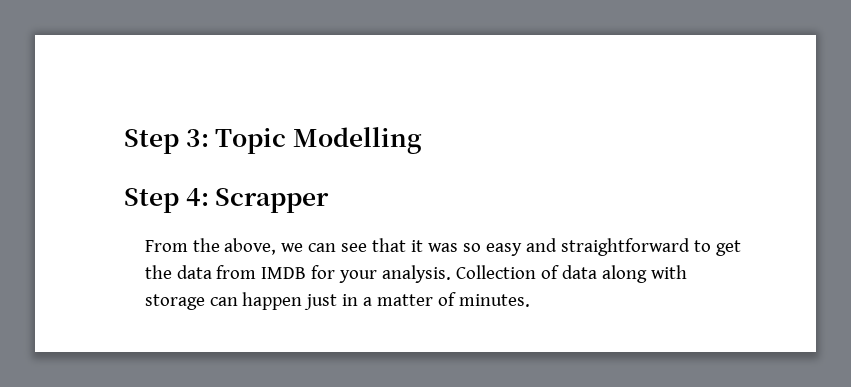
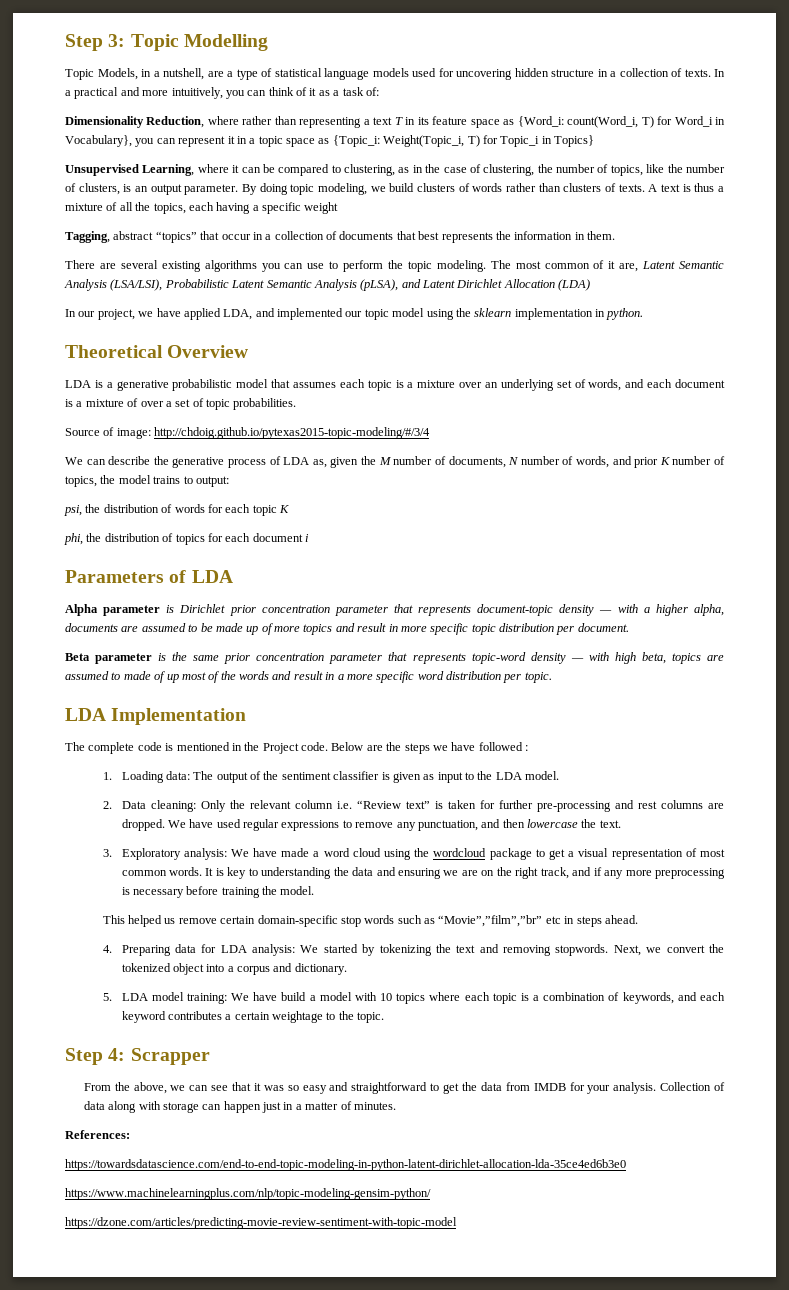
+ Topic Models, in a nutshell, are a type of statistical language models used for uncovering hidden structure in a collection of texts. In a practical and more intuitively, you can think of it as a task of:
+ Dimensionality Reduction, where rather than representing a text T in its feature space as {Word_i: count(Word_i, T) for Word_i in Vocabulary}, you can represent it in a topic space as {Topic_i: Weight(Topic_i, T) for Topic_i in Topics}
+ Unsupervised Learning, where it can be compared to clustering, as in the case of clustering, the number of topics, like the number of clusters, is an output parameter. By doing topic modeling, we build clusters of words rather than clusters of texts. A text is thus a mixture of all the topics, each having a specific weight
+ Tagging, abstract “topics” that occur in a collection of documents that best represents the information in them.
+ There are several existing algorithms you can use to perform the topic modeling. The most common of it are, Latent Semantic Analysis (LSA/LSI), Probabilistic Latent Semantic Analysis (pLSA), and Latent Dirichlet Allocation (LDA)
+ In our project, we have applied LDA, and implemented our topic model using the sklearn implementation in python.
+ Theoretical Overview
+ LDA is a generative probabilistic model that assumes each topic is a mixture over an underlying set of words, and each document is a mixture of over a set of topic probabilities.
+ Source of image: http://chdoig.github.io/pytexas2015-topic-modeling/#/3/4
+ We can describe the generative process of LDA as, given the M number of documents, N number of words, and prior K number of topics, the model trains to output:
+ psi, the distribution of words for each topic K
+ phi, the distribution of topics for each document i
+ Parameters of LDA
+ Alpha parameter is Dirichlet prior concentration parameter that represents document-topic density — with a higher alpha, documents are assumed to be made up of more topics and result in more specific topic distribution per document.
+ Beta parameter is the same prior concentration parameter that represents topic-word density — with high beta, topics are assumed to made of up most of the words and result in a more specific word distribution per topic.
+ LDA Implementation
+ The complete code is mentioned in the Project code. Below are the steps we have followed :
+ 1. Loading data: The output of the sentiment classifier is given as input to the LDA model.
+ 2. Data cleaning: Only the relevant column i.e. “Review text” is taken for further pre-processing and rest columns are dropped. We have used regular expressions to remove any punctuation, and then lowercase the text.
+ 3. Exploratory analysis: We have made a word cloud using the wordcloud package to get a visual representation of most common words. It is key to understanding the data and ensuring we are on the right track, and if any more preprocessing is necessary before training the model.
+ This helped us remove certain domain-specific stop words such as “Movie”,”film”,”br” etc in steps ahead.
+ 4. Preparing data for LDA analysis: We started by tokenizing the text and removing stopwords. Next, we convert the tokenized object into a corpus and dictionary.
+ 5. LDA model training: We have build a model with 10 topics where each topic is a combination of keywords, and each keyword contributes a certain weightage to the topic.
+ References:
+ https://towardsdatascience.com/end-to-end-topic-modeling-in-python-latent-dirichlet-allocation-lda-35ce4ed6b3e0
+ https://www.machinelearningplus.com/nlp/topic-modeling-gensim-python/
+ https://dzone.com/articles/predicting-movie-review-sentiment-with-topic-model

